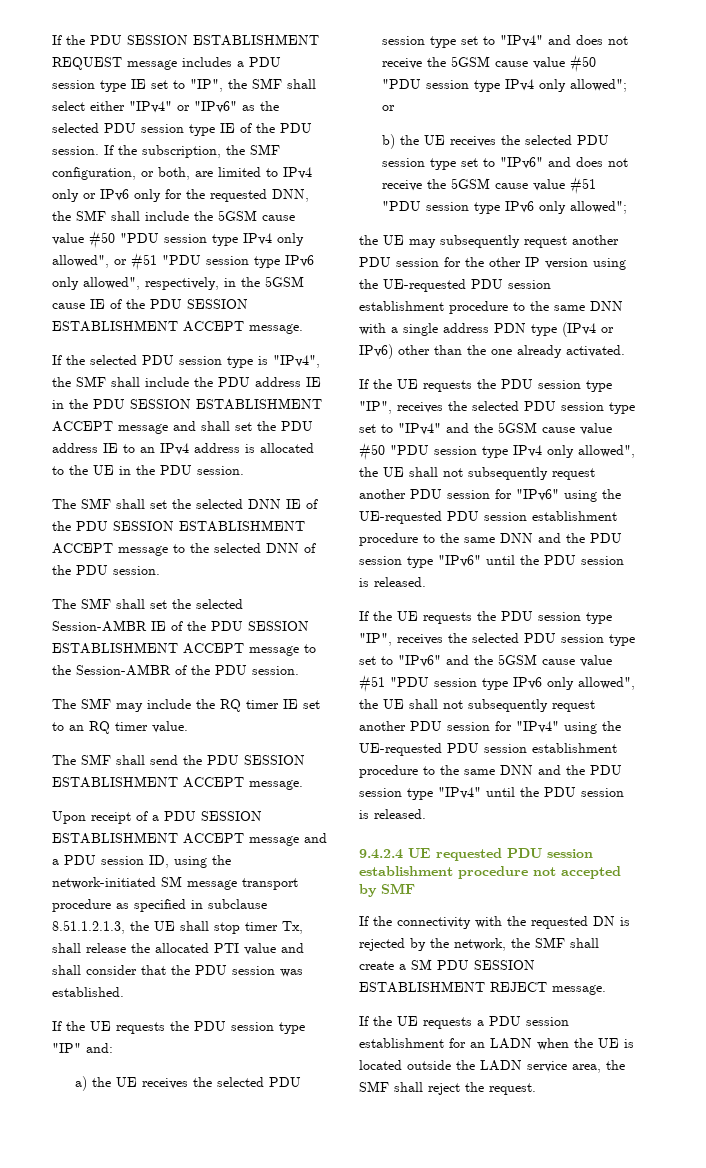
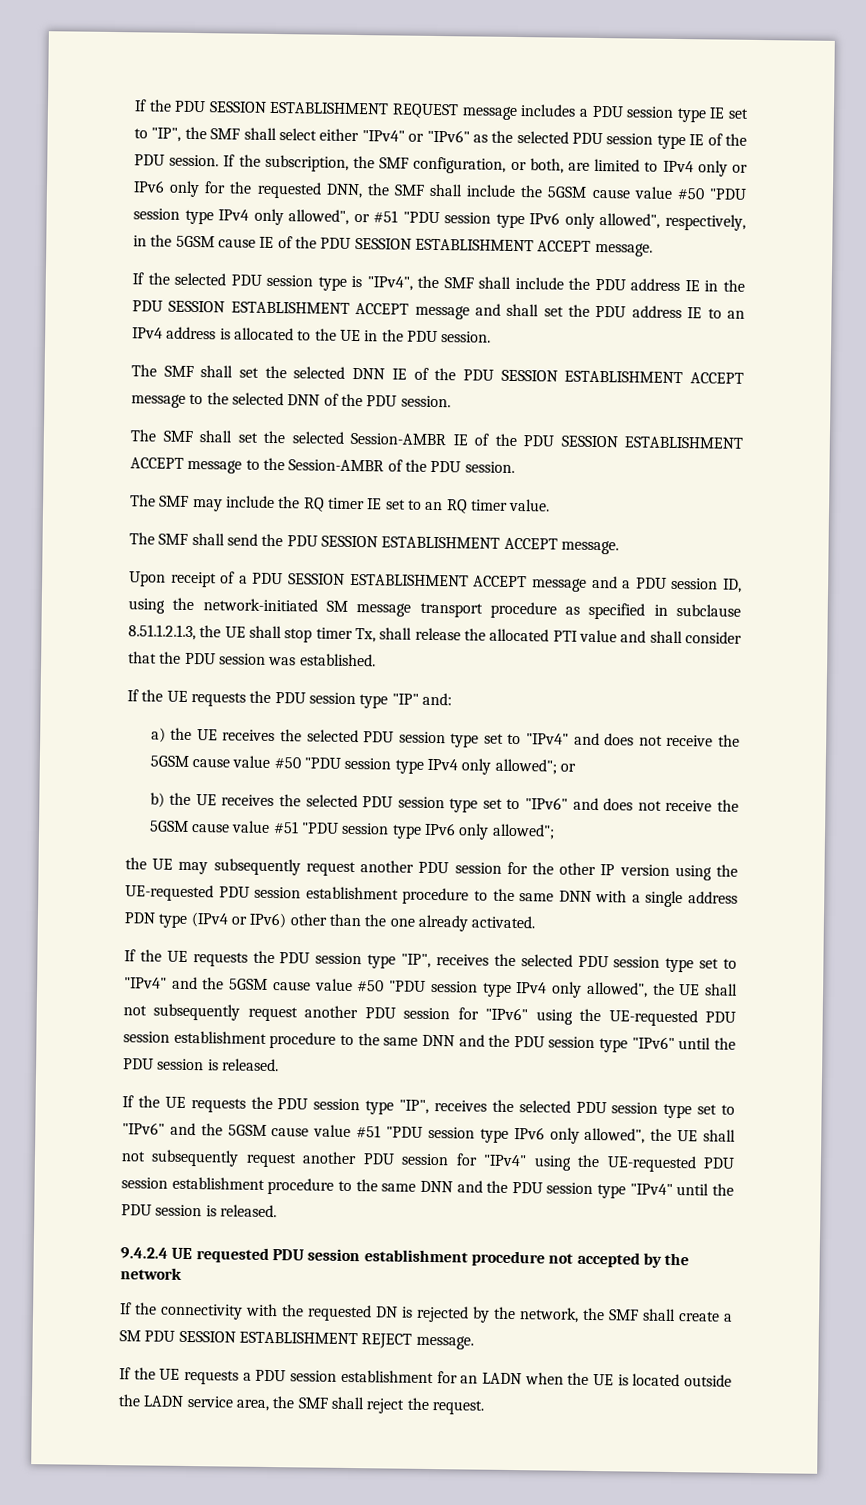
- 9.4.2.4 UE requested PDU session establishment procedure not accepted by SMF
+ 9.4.2.4 UE requested PDU session establishment procedure not accepted by the network

